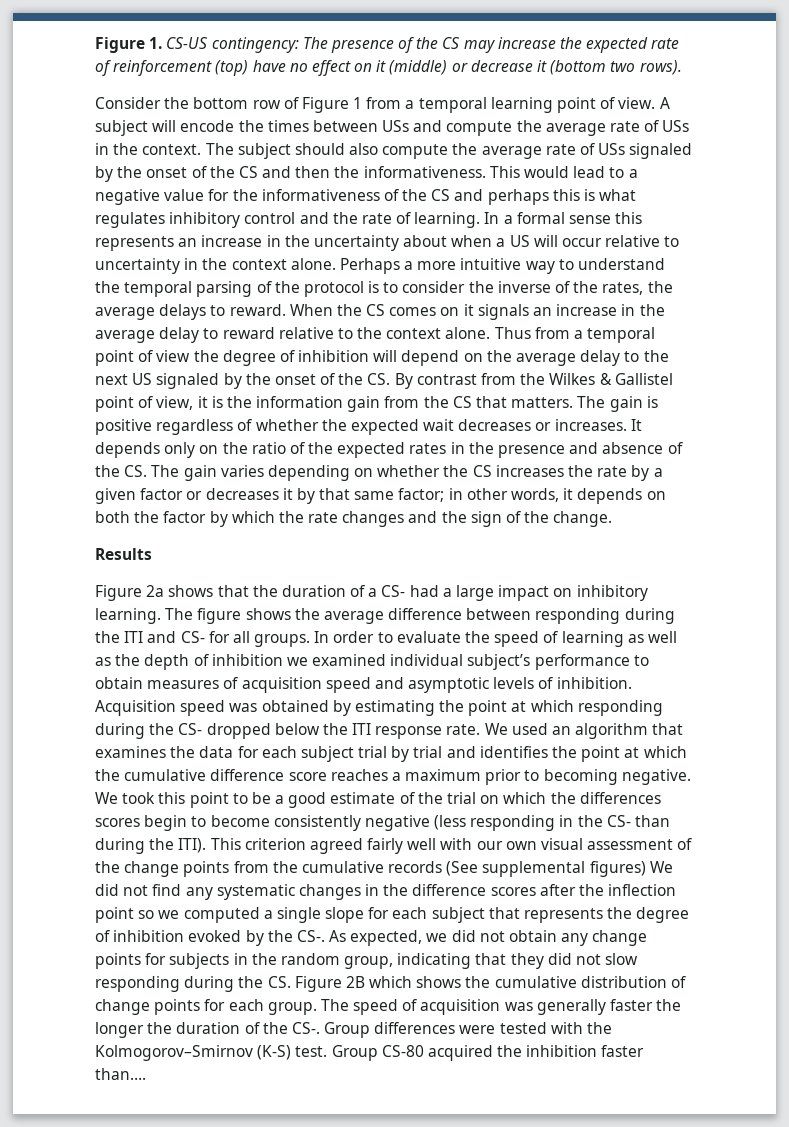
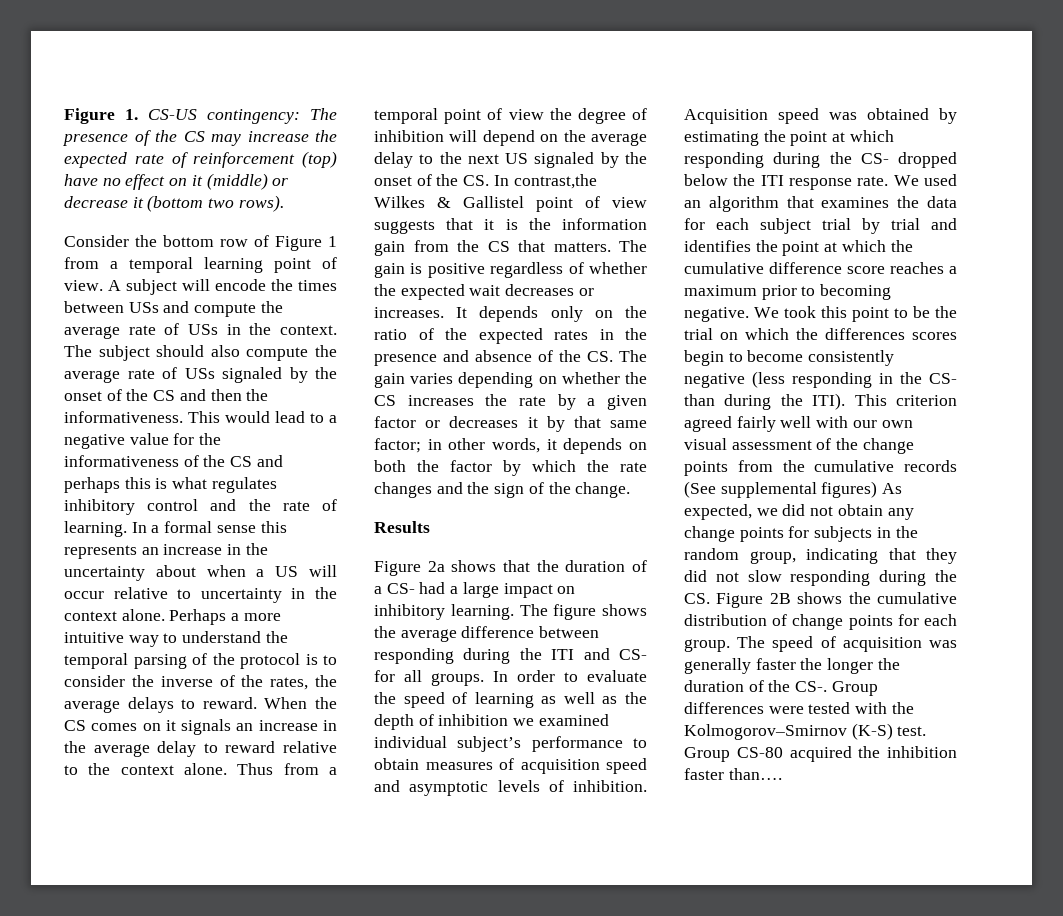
- Thus from a temporal point of view the degree of inhibition will depend on the average delay to the next US signaled by the onset of the CS. By contrast from the Wilkes & Gallistel point of view, it is the information gain from the CS that matters.
+ Thus from a temporal point of view the degree of inhibition will depend on the average delay to the next US signaled by the onset of the CS. In contrast,the Wilkes & Gallistel point of view suggests that it is the information gain from the CS that matters.
- We took this point to be a good estimate of the trial on which the differences scores begin to become consistently negative (less responding in the CS- than during the ITI).
+ We took this point to be the trial on which the differences scores begin to become consistently negative (less responding in the CS- than during the ITI).
- This criterion agreed fairly well with our own visual assessment of the change points from the cumulative records (See supplemental figures) We did not find any systematic changes in the difference scores after the inflection point so we computed a single slope for each subject that represents the degree of inhibition evoked by the CS-. As expected, we did not obtain any change points for subjects in the random group, indicating that they did not slow responding during the CS. Figure 2B which shows the cumulative distribution of change points for each group.
+ This criterion agreed fairly well with our own visual assessment of the change points from the cumulative records (See supplemental figures) As expected, we did not obtain any change points for subjects in the random group, indicating that they did not slow responding during the CS. Figure 2B shows the cumulative distribution of change points for each group.

